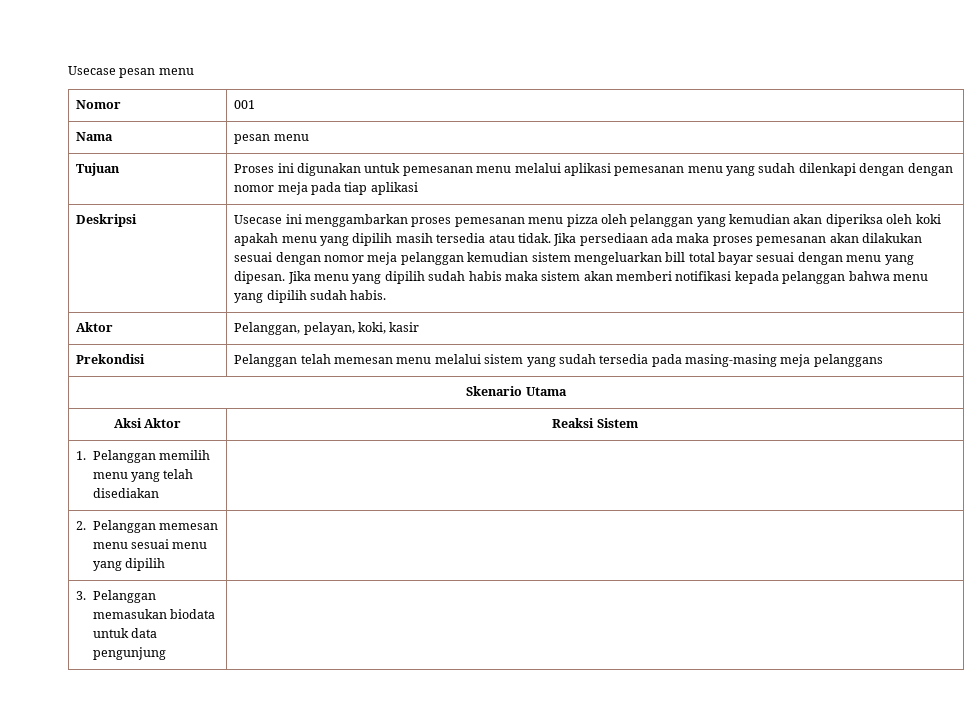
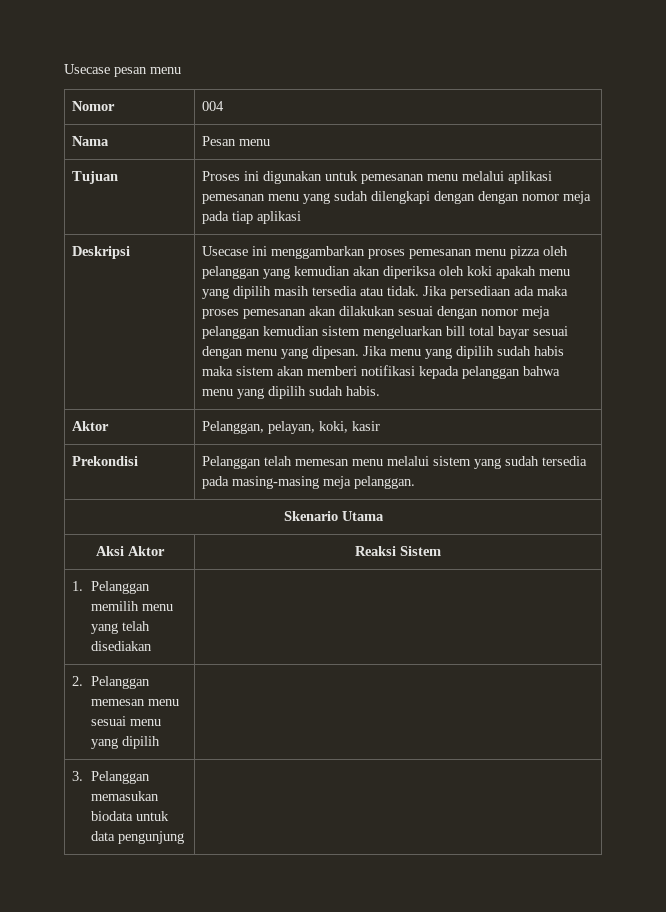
- Nomor | 001
+ Nomor | 004
- Nama | pesan menu
+ Nama | Pesan menu
- Tujuan | Proses ini digunakan untuk pemesanan menu melalui aplikasi pemesanan menu yang sudah dilenkapi dengan dengan nomor meja pada tiap aplikasi
+ Tujuan | Proses ini digunakan untuk pemesanan menu melalui aplikasi pemesanan menu yang sudah dilengkapi dengan dengan nomor meja pada tiap aplikasi
- Prekondisi | Pelanggan telah memesan menu melalui sistem yang sudah tersedia pada masing-masing meja pelanggans
+ Prekondisi | Pelanggan telah memesan menu melalui sistem yang sudah tersedia pada masing-masing meja pelanggan.

